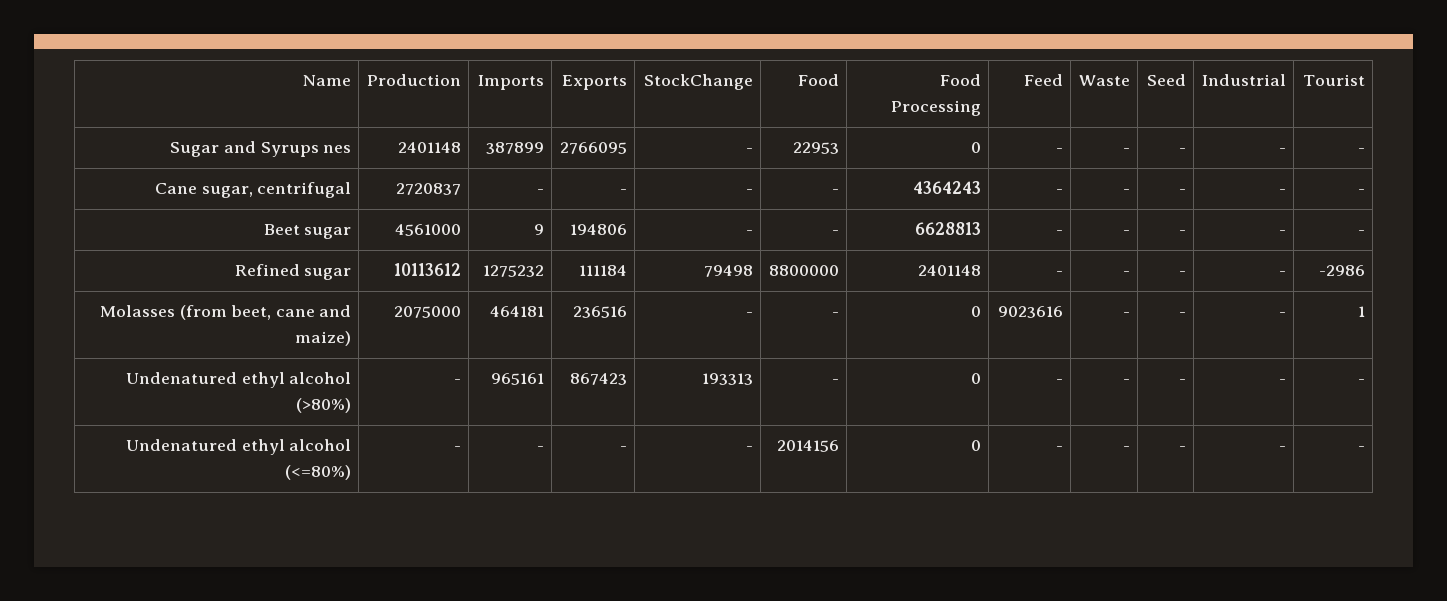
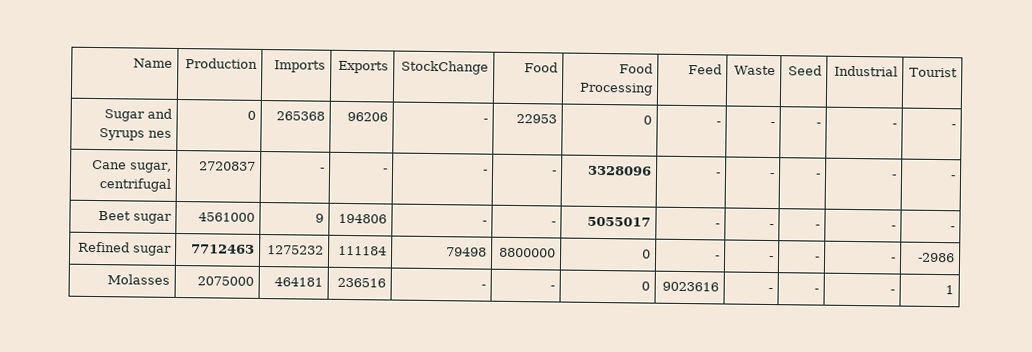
- Sugar and Syrups nes | 2401148 | 387899 | 2766095 | - | 22953 | 0 | - | - | - | - | -
+ Sugar and Syrups nes | 0 | 265368 | 96206 | - | 22953 | 0 | - | - | - | - | -
- Cane sugar, centrifugal | 2720837 | - | - | - | - | 4364243 | - | - | - | - | -
+ Cane sugar, centrifugal | 2720837 | - | - | - | - | 3328096 | - | - | - | - | -
- Beet sugar | 4561000 | 9 | 194806 | - | - | 6628813 | - | - | - | - | -
+ Beet sugar | 4561000 | 9 | 194806 | - | - | 5055017 | - | - | - | - | -
- Refined sugar | 10113612 | 1275232 | 111184 | 79498 | 8800000 | 2401148 | - | - | - | - | -2986
+ Refined sugar | 7712463 | 1275232 | 111184 | 79498 | 8800000 | 0 | - | - | - | - | -2986
- Molasses (from beet, cane and maize) | 2075000 | 464181 | 236516 | - | - | 0 | 9023616 | - | - | - | 1
+ Molasses | 2075000 | 464181 | 236516 | - | - | 0 | 9023616 | - | - | - | 1
- Undenatured ethyl alcohol (>80%) | - | 965161 | 867423 | 193313 | - | 0 | - | - | - | - | -
- Undenatured ethyl alcohol (<=80%) | - | - | - | - | 2014156 | 0 | - | - | - | - | -

